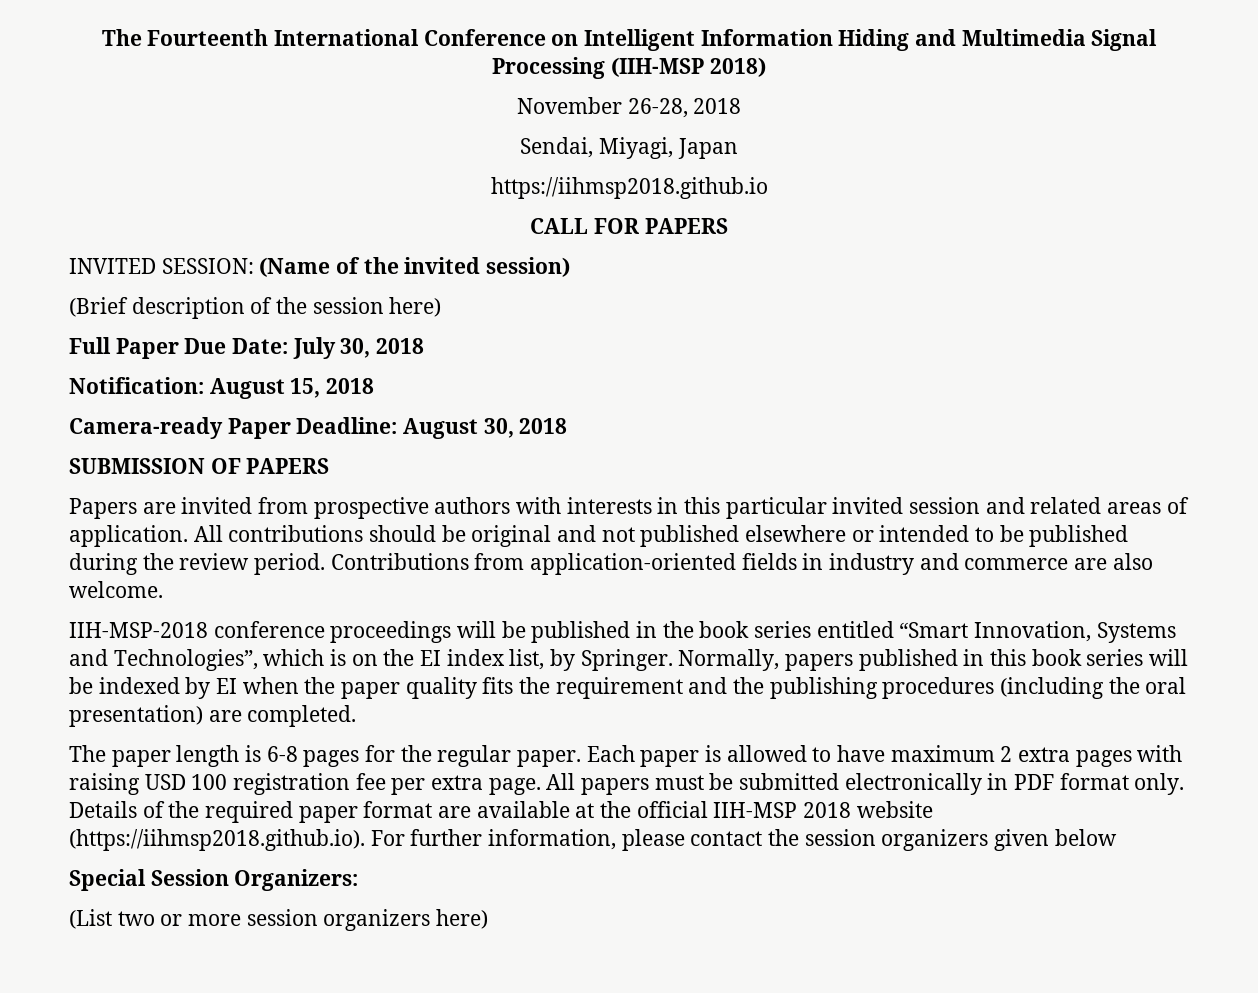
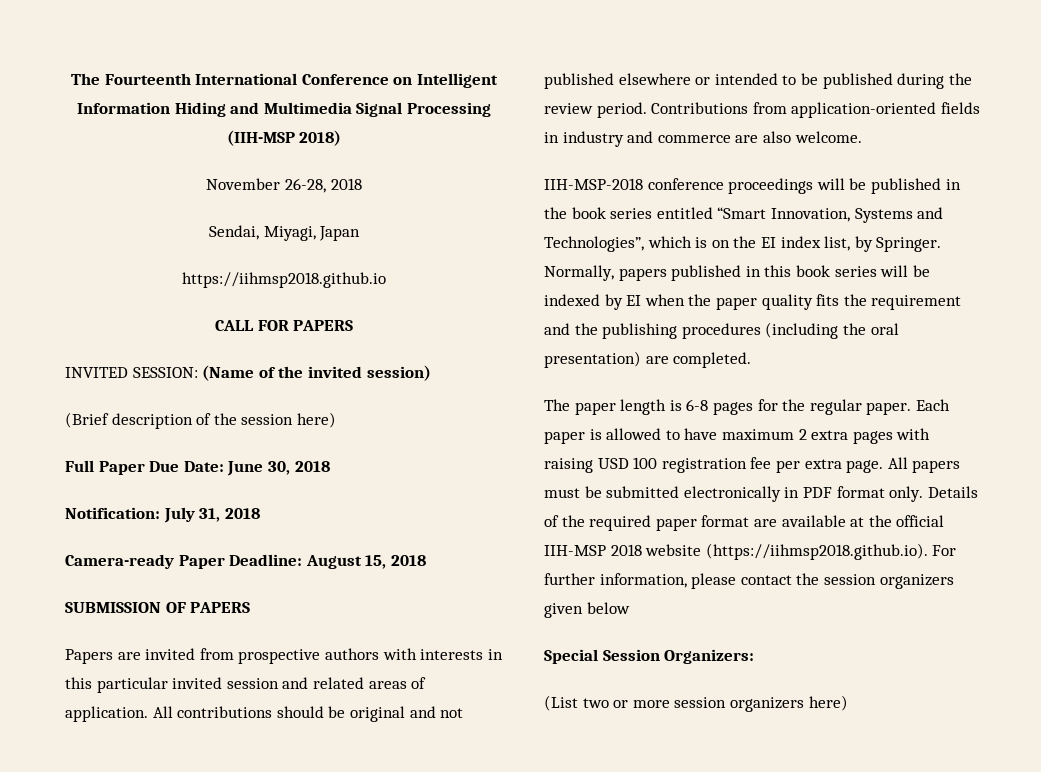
- Full Paper Due Date: July 30, 2018
+ Full Paper Due Date: June 30, 2018
- Notification: August 15, 2018
+ Notification: July 31, 2018
- Camera-ready Paper Deadline: August 30, 2018
+ Camera-ready Paper Deadline: August 15, 2018

